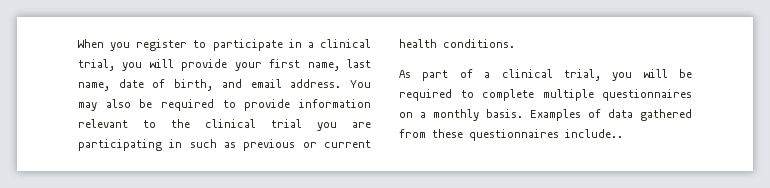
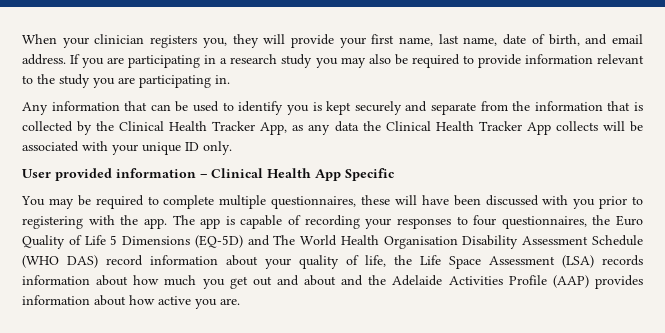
- When you register to participate in a clinical trial, you will provide your first name, last name, date of birth, and email address.
+ When your clinician registers you, they will provide your first name, last name, date of birth, and email address.
- You may also be required to provide information relevant to the clinical trial you are participating in such as previous or current health conditions.
- As part of a clinical trial, you will be required to complete multiple questionnaires on a monthly basis. Examples of data gathered from these questionnaires include..
+ If you are participating in a research study you may also be required to provide information relevant to the study you are participating in.
+ Any information that can be used to identify you is kept securely and separate from the information that is collected by the Clinical Health Tracker App, as any data the Clinical Health Tracker App collects will be associated with your unique ID only.
+ User provided information – Clinical Health App Specific
+ You may be required to complete multiple questionnaires, these will have been discussed with you prior to registering with the app. The app is capable of recording your responses to four questionnaires, the Euro Quality of Life 5 Dimensions (EQ-5D) and The World Health Organisation Disability Assessment Schedule (WHO DAS) record information about your quality of life, the Life Space Assessment (LSA) records information about how much you get out and about and the Adelaide Activities Profile (AAP) provides information about how active you are.

